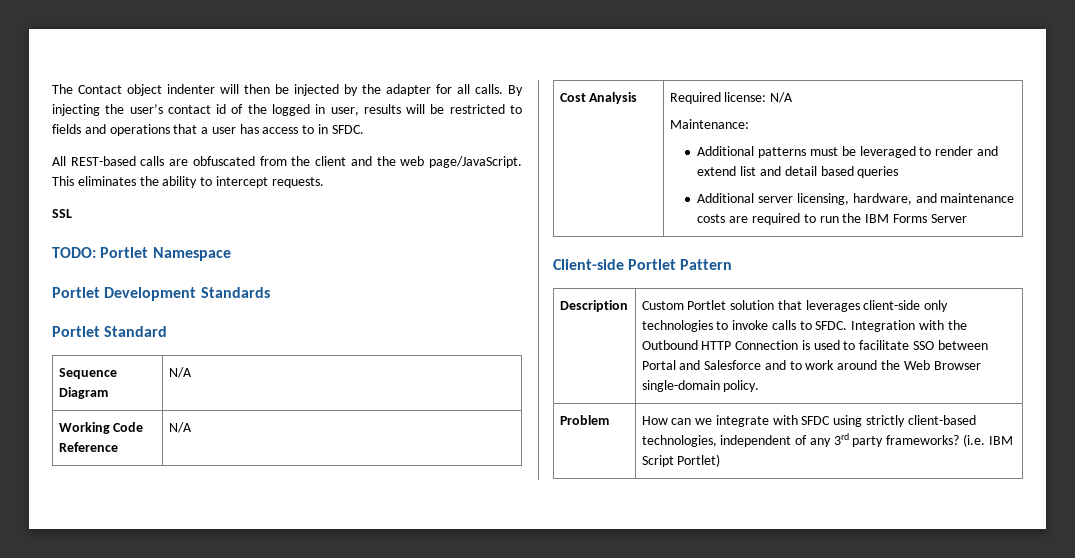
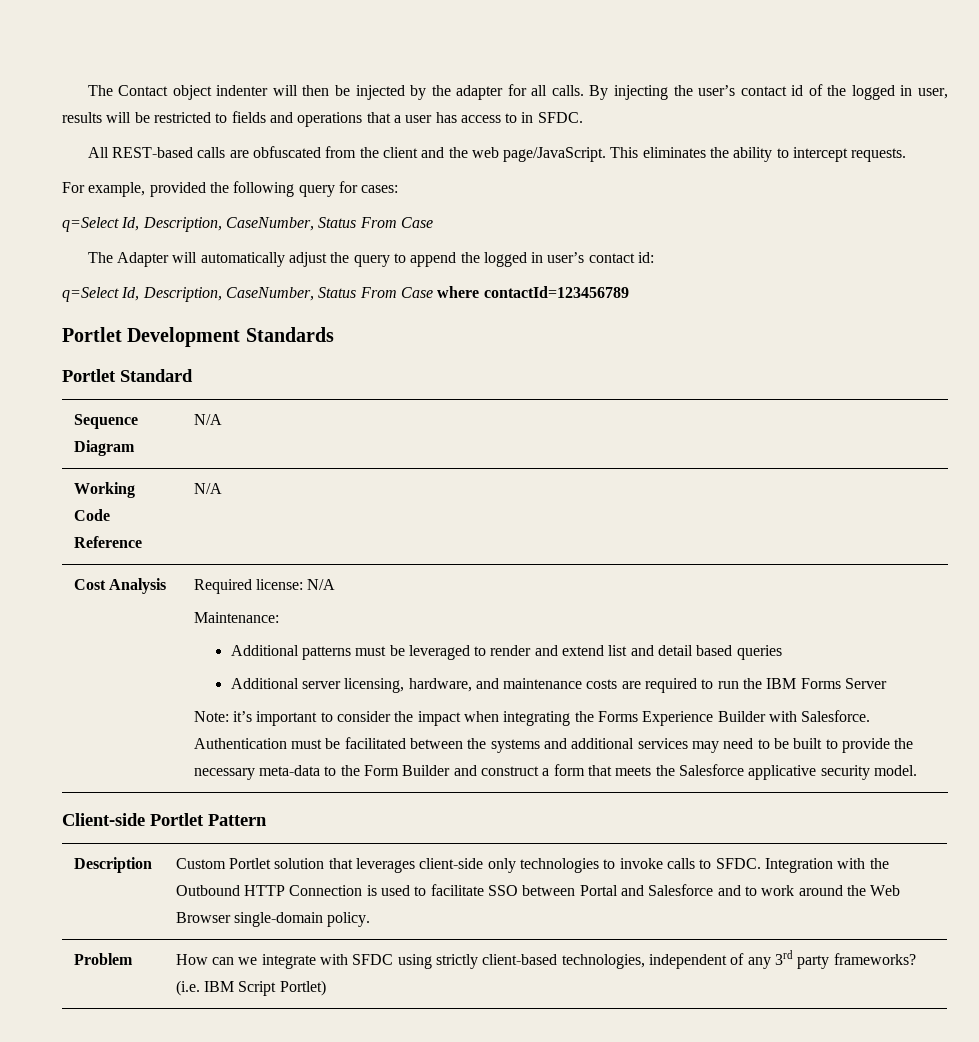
- SSL
- TODO: Portlet Namespace
+ For example, provided the following query for cases:
+ q=Select Id, Description, CaseNumber, Status From Case
+ The Adapter will automatically adjust the query to append the logged in user’s contact id:
+ q=Select Id, Description, CaseNumber, Status From Case where contactId=123456789
+ Note: it’s important to consider the impact when integrating the Forms Experience Builder with Salesforce. Authentication must be facilitated between the systems and additional services may need to be built to provide the necessary meta-data to the Form Builder and construct a form that meets the Salesforce applicative security model.

